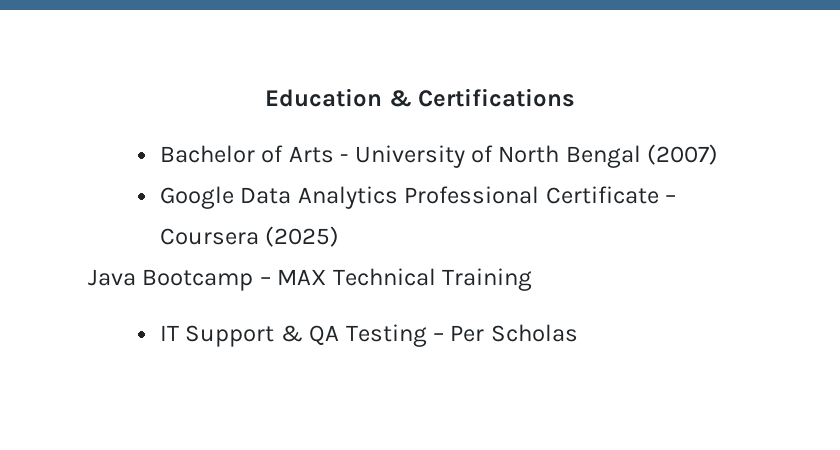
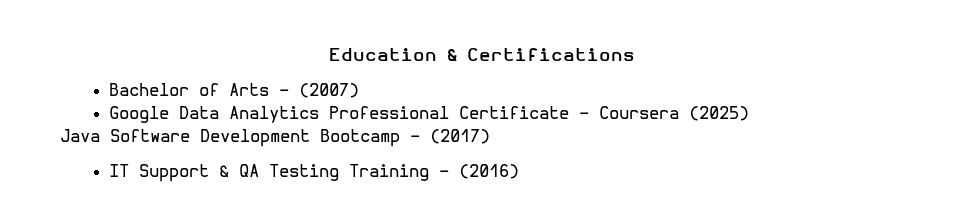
- Bachelor of Arts - University of North Bengal (2007)
+ Bachelor of Arts - (2007)
- Java Bootcamp – MAX Technical Training
+ Java Software Development Bootcamp – (2017)
- IT Support & QA Testing – Per Scholas
+ IT Support & QA Testing Training – (2016)

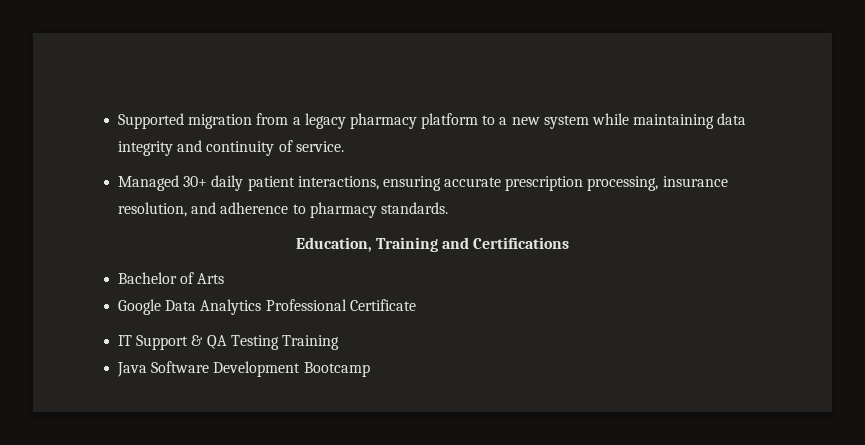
- Education & Certifications
+ Supported migration from a legacy pharmacy platform to a new system while maintaining data integrity and continuity of service.
+ Managed 30+ daily patient interactions, ensuring accurate prescription processing, insurance resolution, and adherence to pharmacy standards.
+ Education, Training and Certifications
- Bachelor of Arts - (2007)
+ Bachelor of Arts
- Google Data Analytics Professional Certificate – Coursera (2025)
- Java Software Development Bootcamp – (2017)
+ Google Data Analytics Professional Certificate
- IT Support & QA Testing Training – (2016)
+ IT Support & QA Testing Training
+ Java Software Development Bootcamp

